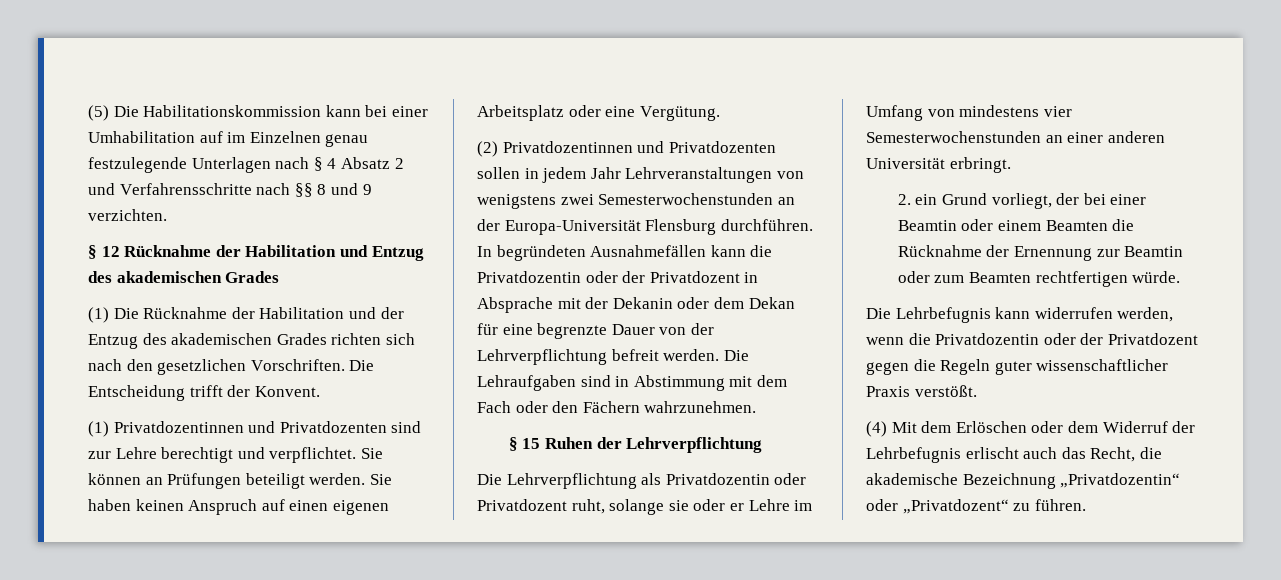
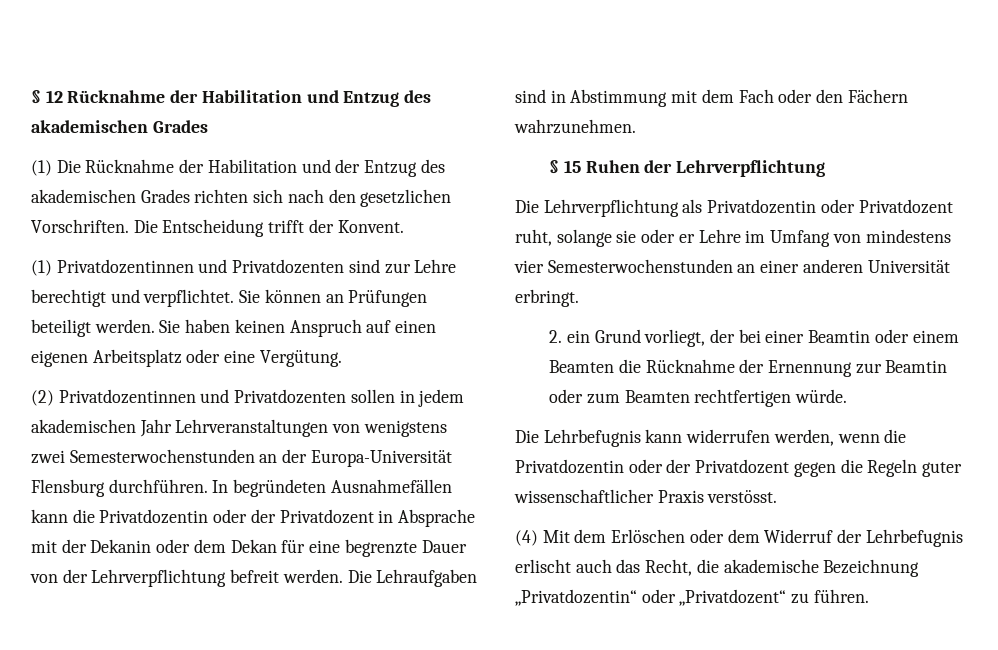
- (5) Die Habilitationskommission kann bei einer Umhabilitation auf im Einzelnen genau festzulegende Unterlagen nach § 4 Absatz 2 und Verfahrensschritte nach §§ 8 und 9 verzichten.
- (2) Privatdozentinnen und Privatdozenten sollen in jedem Jahr Lehrveranstaltungen von wenigstens zwei Semesterwochenstunden an der Europa-Universität Flensburg durchführen.
+ (2) Privatdozentinnen und Privatdozenten sollen in jedem akademischen Jahr Lehrveranstaltungen von wenigstens zwei Semesterwochenstunden an der Europa-Universität Flensburg durchführen.
- Die Lehrbefugnis kann widerrufen werden, wenn die Privatdozentin oder der Privatdozent gegen die Regeln guter wissenschaftlicher Praxis verstößt.
+ Die Lehrbefugnis kann widerrufen werden, wenn die Privatdozentin oder der Privatdozent gegen die Regeln guter wissenschaftlicher Praxis verstösst.

